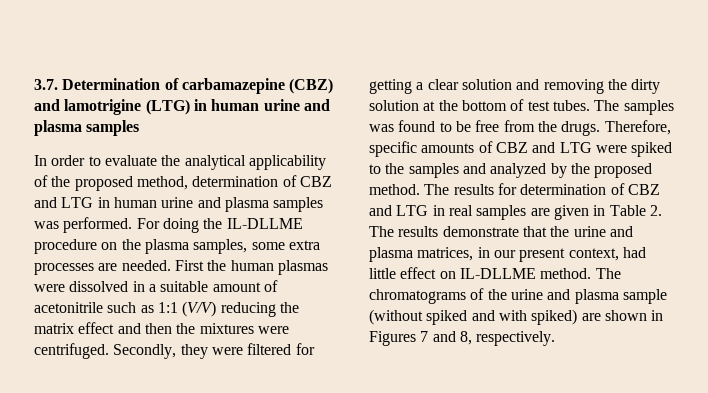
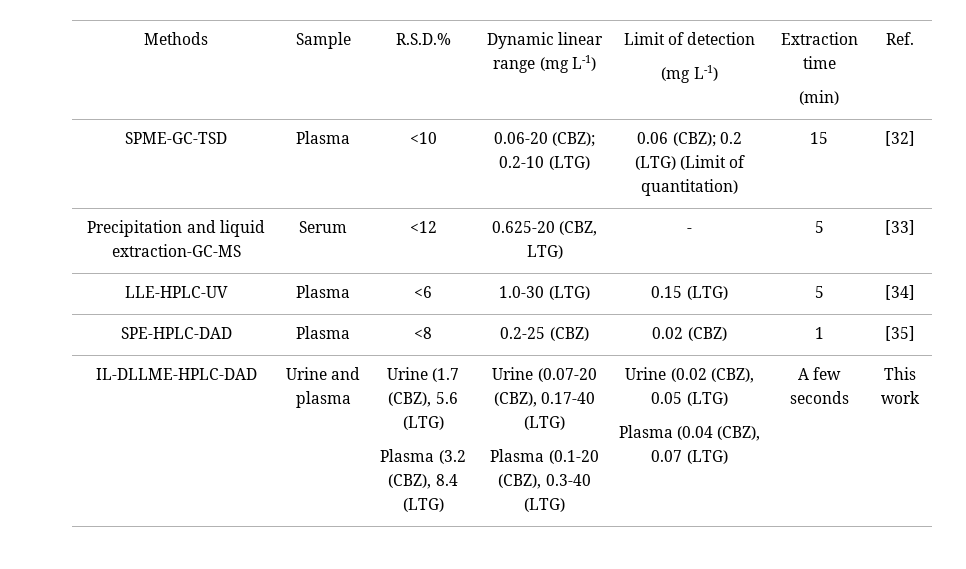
- 3.7. Determination of carbamazepine (CBZ) and lamotrigine (LTG) in human urine and plasma samples
- In order to evaluate the analytical applicability of the proposed method, determination of CBZ and LTG in human urine and plasma samples was performed. For doing the IL-DLLME procedure on the plasma samples, some extra processes are needed. First the human plasmas were dissolved in a suitable amount of acetonitrile such as 1:1 (V/V) reducing the matrix effect and then the mixtures were centrifuged. Secondly, they were filtered for getting a clear solution and removing the dirty solution at the bottom of test tubes. The samples was found to be free from the drugs. Therefore, specific amounts of CBZ and LTG were spiked to the samples and analyzed by the proposed method. The results for determination of CBZ and LTG in real samples are given in Table 2. The results demonstrate that the urine and plasma matrices, in our present context, had little effect on IL-DLLME method. The chromatograms of the urine and plasma sample (without spiked and with spiked) are shown in Figures 7 and 8, respectively.
+ Methods | Sample | R.S.D.% | Dynamic linear range (mg L-1) | Limit of detection
+ (mg L-1) | Extraction time
+ (min) | Ref.
+ SPME-GC-TSD | Plasma | <10 | 0.06-20 (CBZ); 0.2-10 (LTG) | 0.06 (CBZ); 0.2 (LTG) (Limit of quantitation) | 15 | [32]
+ Precipitation and liquid extraction-GC-MS | Serum | <12 | 0.625-20 (CBZ, LTG) | - | 5 | [33]
+ LLE-HPLC-UV | Plasma | <6 | 1.0-30 (LTG) | 0.15 (LTG) | 5 | [34]
+ SPE-HPLC-DAD | Plasma | <8 | 0.2-25 (CBZ) | 0.02 (CBZ) | 1 | [35]
+ IL-DLLME-HPLC-DAD | Urine and plasma | Urine (1.7 (CBZ), 5.6 (LTG)
+ Plasma (3.2 (CBZ), 8.4 (LTG) | Urine (0.07-20 (CBZ), 0.17-40 (LTG)
+ Plasma (0.1-20 (CBZ), 0.3-40 (LTG) | Urine (0.02 (CBZ), 0.05 (LTG)
+ Plasma (0.04 (CBZ), 0.07 (LTG) | A few seconds | This work

